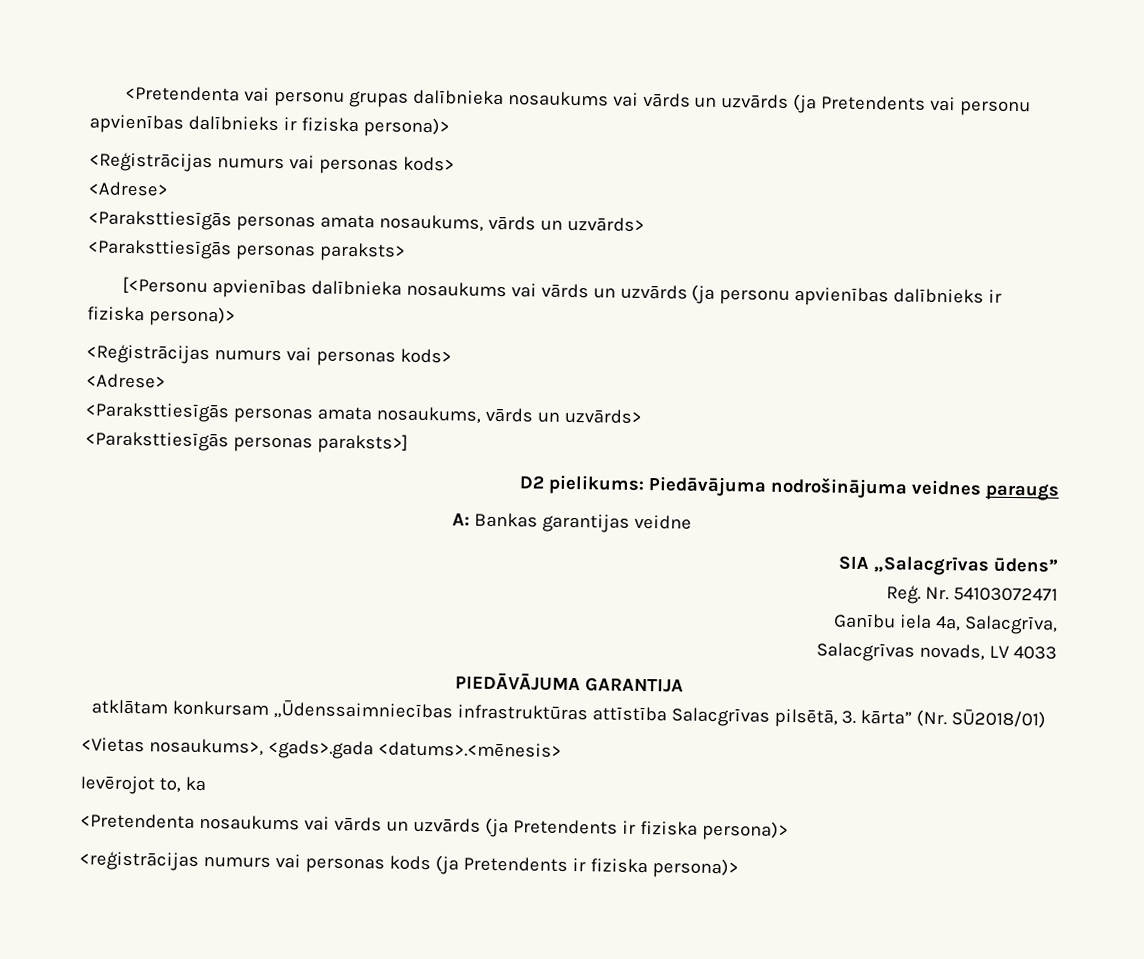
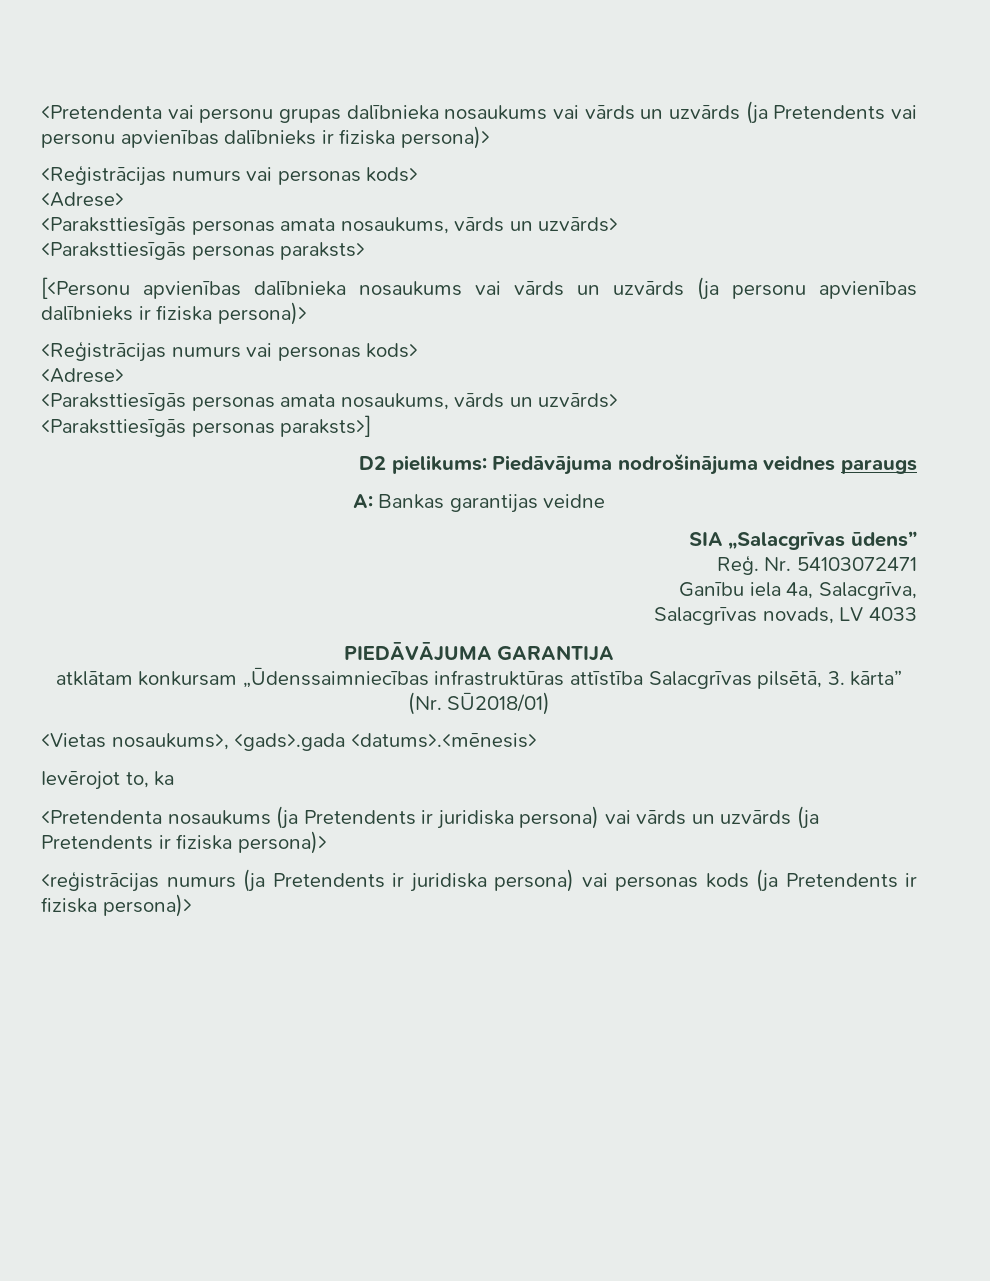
- <Pretendenta nosaukums vai vārds un uzvārds (ja Pretendents ir fiziska persona)>
+ <Pretendenta nosaukums (ja Pretendents ir juridiska persona) vai vārds un uzvārds (ja Pretendents ir fiziska persona)>
- <reģistrācijas numurs vai personas kods (ja Pretendents ir fiziska persona)>
+ <reģistrācijas numurs (ja Pretendents ir juridiska persona) vai personas kods (ja Pretendents ir fiziska persona)>

